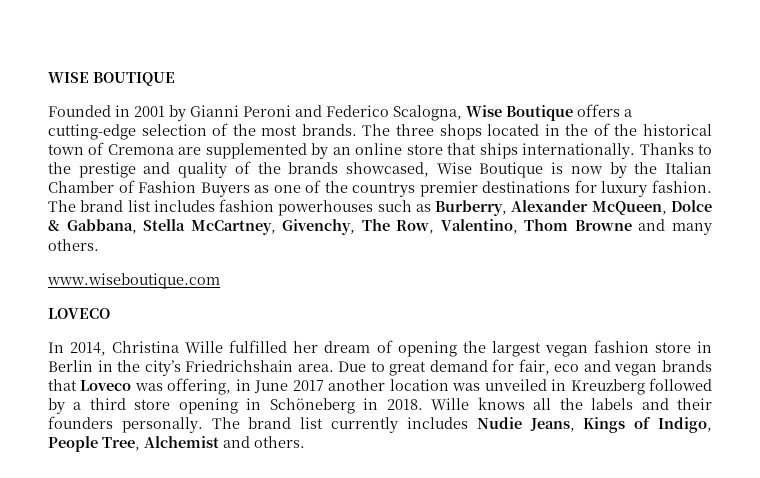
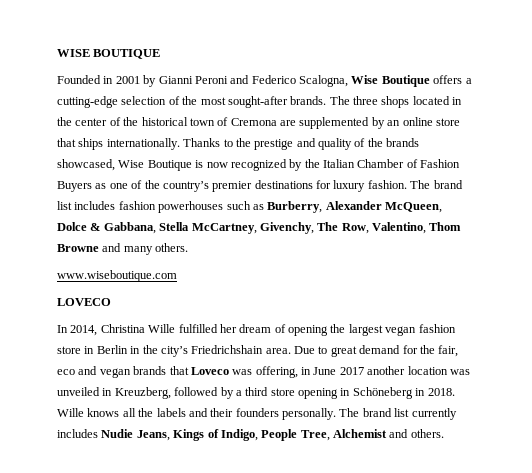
- Founded in 2001 by Gianni Peroni and Federico Scalogna, Wise Boutique offers a cutting-edge selection of the most brands.
+ Founded in 2001 by Gianni Peroni and Federico Scalogna, Wise Boutique offers a cutting-edge selection of the most sought-after brands.
- The three shops located in the of the historical town of Cremona are supplemented by an online store that ships internationally.
+ The three shops located in the center of the historical town of Cremona are supplemented by an online store that ships internationally.
- Thanks to the prestige and quality of the brands showcased, Wise Boutique is now by the Italian Chamber of Fashion Buyers as one of the countrys premier destinations for luxury fashion.
+ Thanks to the prestige and quality of the brands showcased, Wise Boutique is now recognized by the Italian Chamber of Fashion Buyers as one of the country’s premier destinations for luxury fashion.
- Due to great demand for fair, eco and vegan brands that Loveco was offering, in June 2017 another location was unveiled in Kreuzberg followed by a third store opening in Schöneberg in 2018.
+ Due to great demand for the fair, eco and vegan brands that Loveco was offering, in June 2017 another location was unveiled in Kreuzberg, followed by a third store opening in Schöneberg in 2018.

